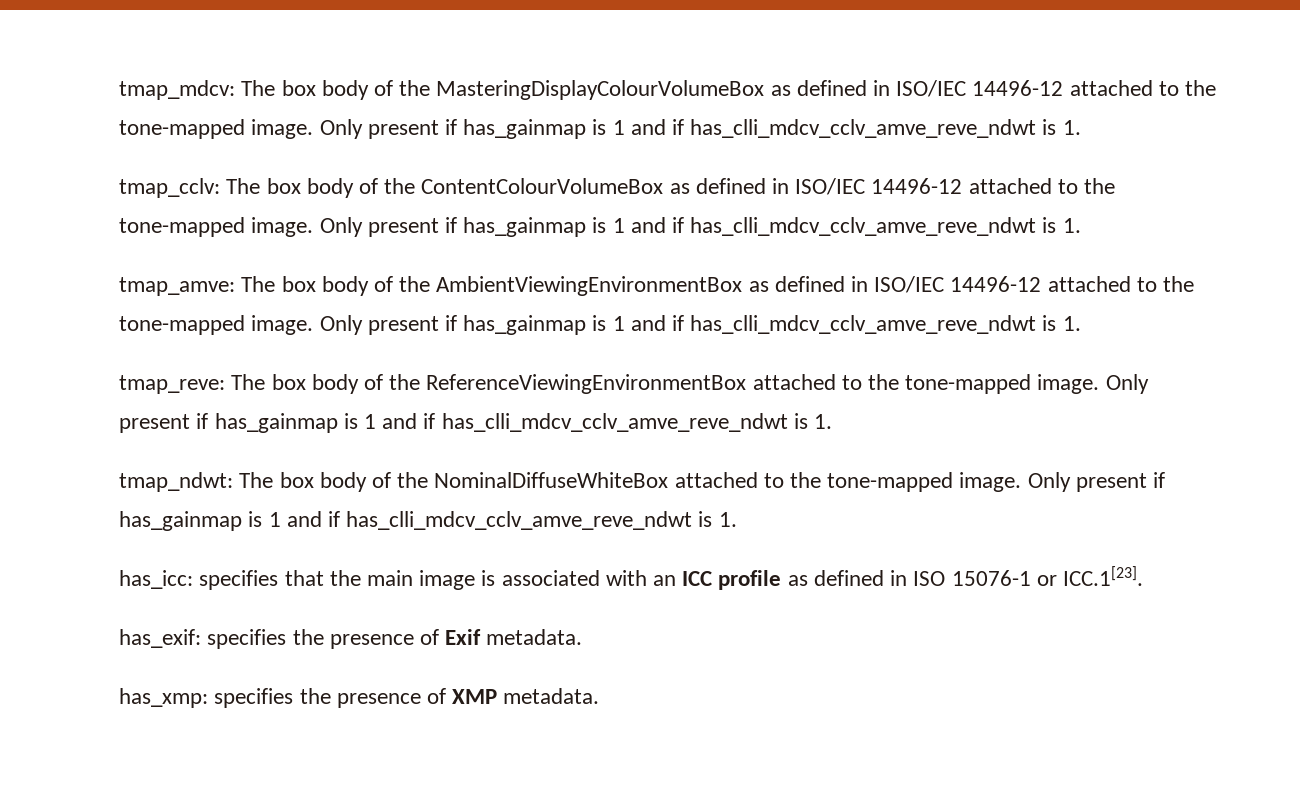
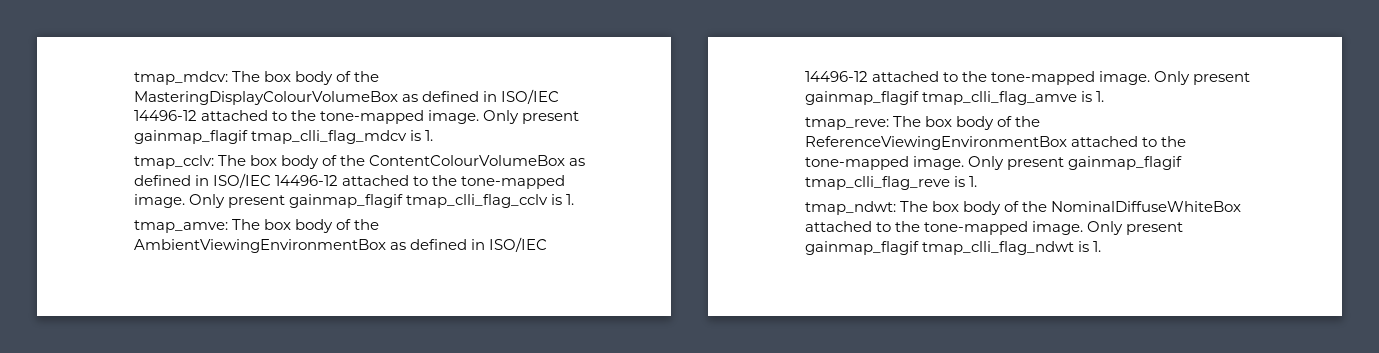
- tmap_mdcv: The box body of the MasteringDisplayColourVolumeBox as defined in ISO/IEC 14496-12 attached to the tone-mapped image. Only present if has_gainmap is 1 and if has_clli_mdcv_cclv_amve_reve_ndwt is 1.
+ tmap_mdcv: The box body of the MasteringDisplayColourVolumeBox as defined in ISO/IEC 14496-12 attached to the tone-mapped image. Only present gainmap_flagif tmap_clli_flag_mdcv is 1.
- tmap_cclv: The box body of the ContentColourVolumeBox as defined in ISO/IEC 14496-12 attached to the tone-mapped image. Only present if has_gainmap is 1 and if has_clli_mdcv_cclv_amve_reve_ndwt is 1.
+ tmap_cclv: The box body of the ContentColourVolumeBox as defined in ISO/IEC 14496-12 attached to the tone-mapped image. Only present gainmap_flagif tmap_clli_flag_cclv is 1.
- tmap_amve: The box body of the AmbientViewingEnvironmentBox as defined in ISO/IEC 14496-12 attached to the tone-mapped image. Only present if has_gainmap is 1 and if has_clli_mdcv_cclv_amve_reve_ndwt is 1.
+ tmap_amve: The box body of the AmbientViewingEnvironmentBox as defined in ISO/IEC 14496-12 attached to the tone-mapped image. Only present gainmap_flagif tmap_clli_flag_amve is 1.
- tmap_reve: The box body of the ReferenceViewingEnvironmentBox attached to the tone-mapped image. Only present if has_gainmap is 1 and if has_clli_mdcv_cclv_amve_reve_ndwt is 1.
+ tmap_reve: The box body of the ReferenceViewingEnvironmentBox attached to the tone-mapped image. Only present gainmap_flagif tmap_clli_flag_reve is 1.
- tmap_ndwt: The box body of the NominalDiffuseWhiteBox attached to the tone-mapped image. Only present if has_gainmap is 1 and if has_clli_mdcv_cclv_amve_reve_ndwt is 1.
- has_icc: specifies that the main image is associated with an ICC profile as defined in ISO 15076-1 or ICC.1[23].
- has_exif: specifies the presence of Exif metadata.
- has_xmp: specifies the presence of XMP metadata.
+ tmap_ndwt: The box body of the NominalDiffuseWhiteBox attached to the tone-mapped image. Only present gainmap_flagif tmap_clli_flag_ndwt is 1.

